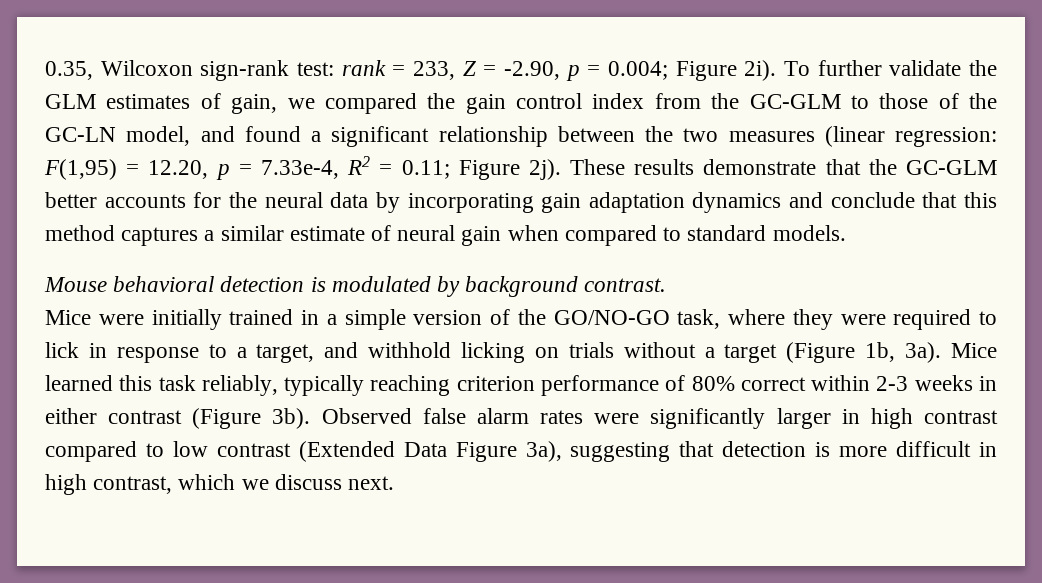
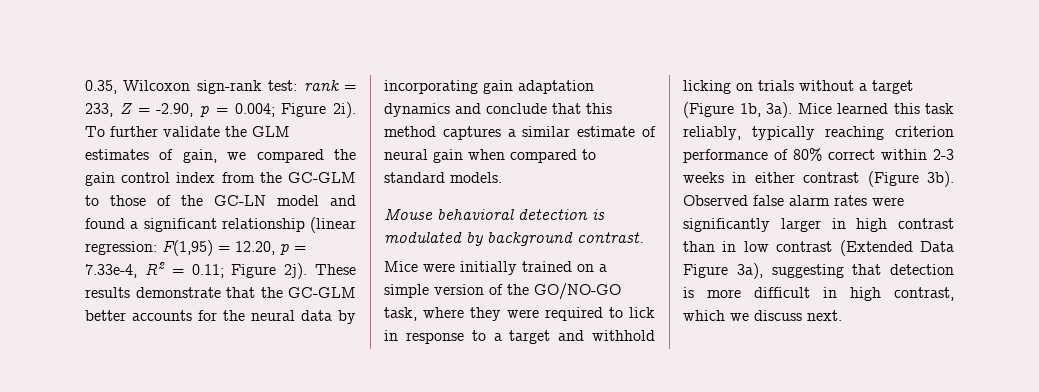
- To further validate the GLM estimates of gain, we compared the gain control index from the GC-GLM to those of the GC-LN model, and found a significant relationship between the two measures (linear regression: F(1,95) = 12.20, p = 7.33e-4, R2 = 0.11; Figure 2j).
+ To further validate the GLM estimates of gain, we compared the gain control index from the GC-GLM to those of the GC-LN model and found a significant relationship (linear regression: F(1,95) = 12.20, p = 7.33e-4, R2 = 0.11; Figure 2j).
- Mice were initially trained in a simple version of the GO/NO-GO task, where they were required to lick in response to a target, and withhold licking on trials without a target (Figure 1b, 3a).
+ Mice were initially trained on a simple version of the GO/NO-GO task, where they were required to lick in response to a target and withhold licking on trials without a target (Figure 1b, 3a).
- Observed false alarm rates were significantly larger in high contrast compared to low contrast (Extended Data Figure 3a), suggesting that detection is more difficult in high contrast, which we discuss next.
+ Observed false alarm rates were significantly larger in high contrast than in low contrast (Extended Data Figure 3a), suggesting that detection is more difficult in high contrast, which we discuss next.

